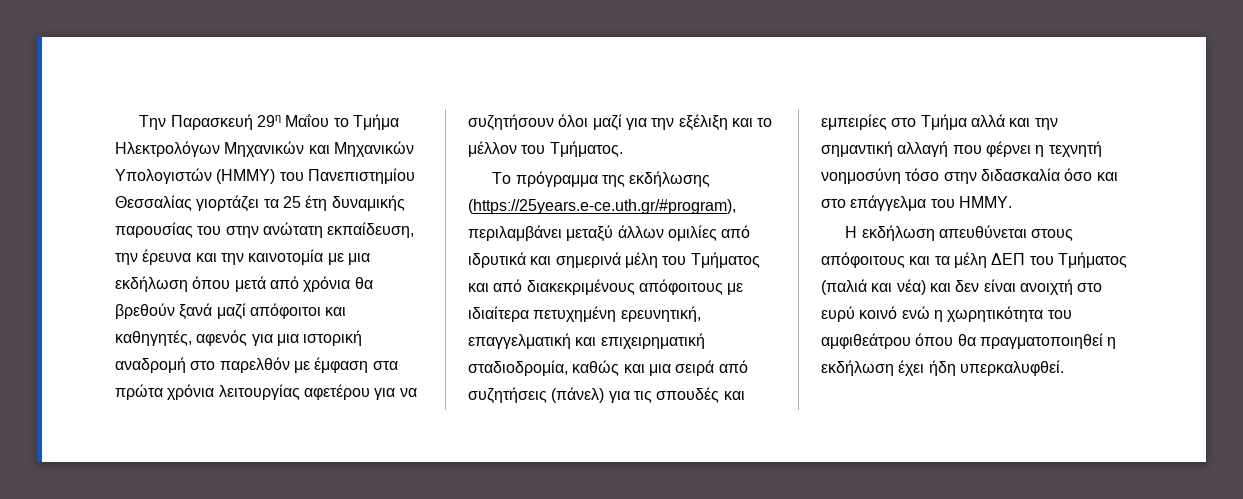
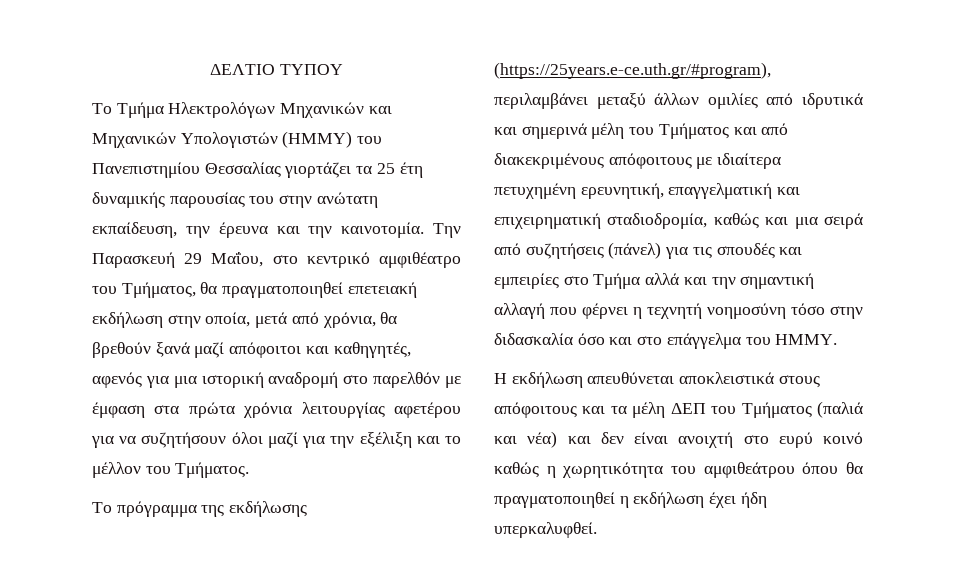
- Την Παρασκευή 29η Μαΐου το Τμήμα Ηλεκτρολόγων Μηχανικών και Μηχανικών Υπολογιστών (ΗΜΜΥ) του Πανεπιστημίου Θεσσαλίας γιορτάζει τα 25 έτη δυναμικής παρουσίας του στην ανώτατη εκπαίδευση, την έρευνα και την καινοτομία με μια εκδήλωση όπου μετά από χρόνια θα βρεθούν ξανά μαζί απόφοιτοι και καθηγητές, αφενός για μια ιστορική αναδρομή στο παρελθόν με έμφαση στα πρώτα χρόνια λειτουργίας αφετέρου για να συζητήσουν όλοι μαζί για την εξέλιξη και το μέλλον του Τμήματος.
+ ΔΕΛΤΙΟ ΤΥΠΟΥ
+ Το Τμήμα Ηλεκτρολόγων Μηχανικών και Μηχανικών Υπολογιστών (ΗΜΜΥ) του Πανεπιστημίου Θεσσαλίας γιορτάζει τα 25 έτη δυναμικής παρουσίας του στην ανώτατη εκπαίδευση, την έρευνα και την καινοτομία. Την Παρασκευή 29 Μαΐου, στο κεντρικό αμφιθέατρο του Τμήματος, θα πραγματοποιηθεί επετειακή εκδήλωση στην οποία, μετά από χρόνια, θα βρεθούν ξανά μαζί απόφοιτοι και καθηγητές, αφενός για μια ιστορική αναδρομή στο παρελθόν με έμφαση στα πρώτα χρόνια λειτουργίας αφετέρου για να συζητήσουν όλοι μαζί για την εξέλιξη και το μέλλον του Τμήματος.
- Η εκδήλωση απευθύνεται στους απόφοιτους και τα μέλη ΔΕΠ του Τμήματος (παλιά και νέα) και δεν είναι ανοιχτή στο ευρύ κοινό ενώ η χωρητικότητα του αμφιθεάτρου όπου θα πραγματοποιηθεί η εκδήλωση έχει ήδη υπερκαλυφθεί.
+ Η εκδήλωση απευθύνεται αποκλειστικά στους απόφοιτους και τα μέλη ΔΕΠ του Τμήματος (παλιά και νέα) και δεν είναι ανοιχτή στο ευρύ κοινό καθώς η χωρητικότητα του αμφιθεάτρου όπου θα πραγματοποιηθεί η εκδήλωση έχει ήδη υπερκαλυφθεί.

